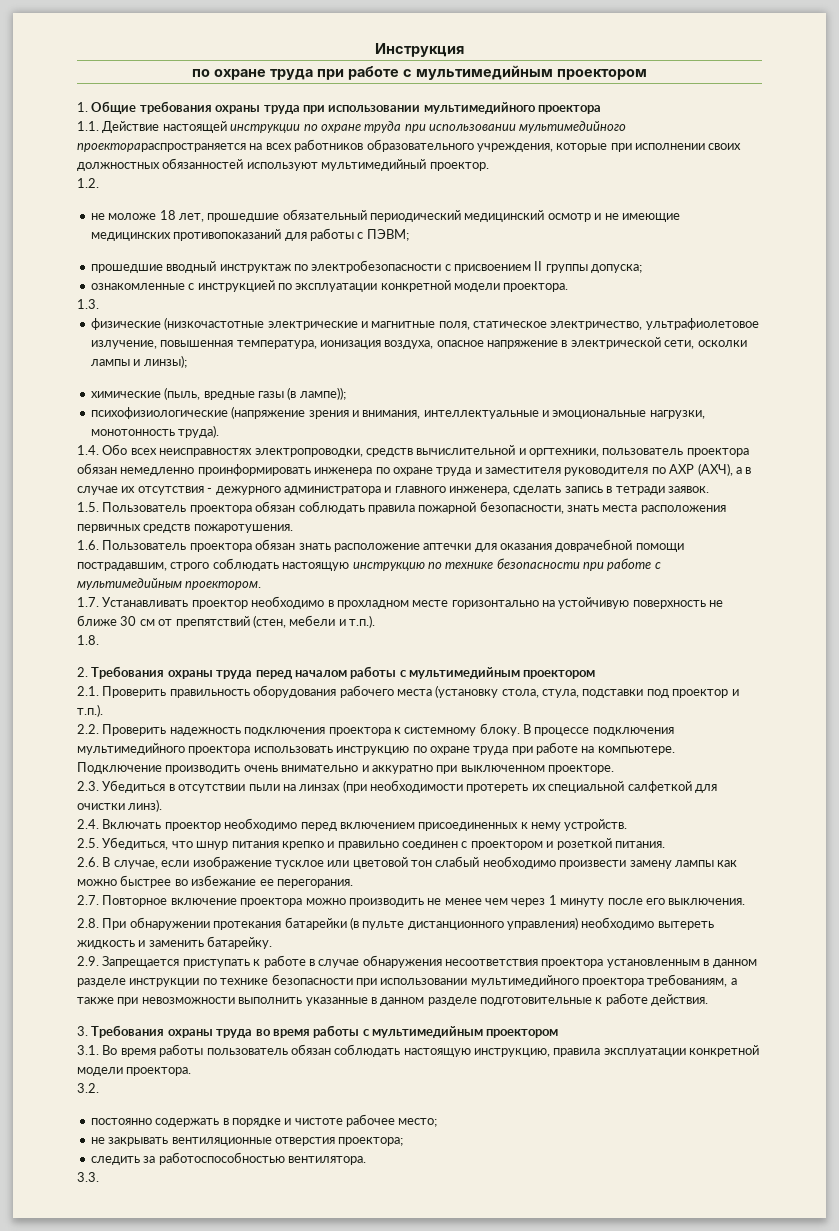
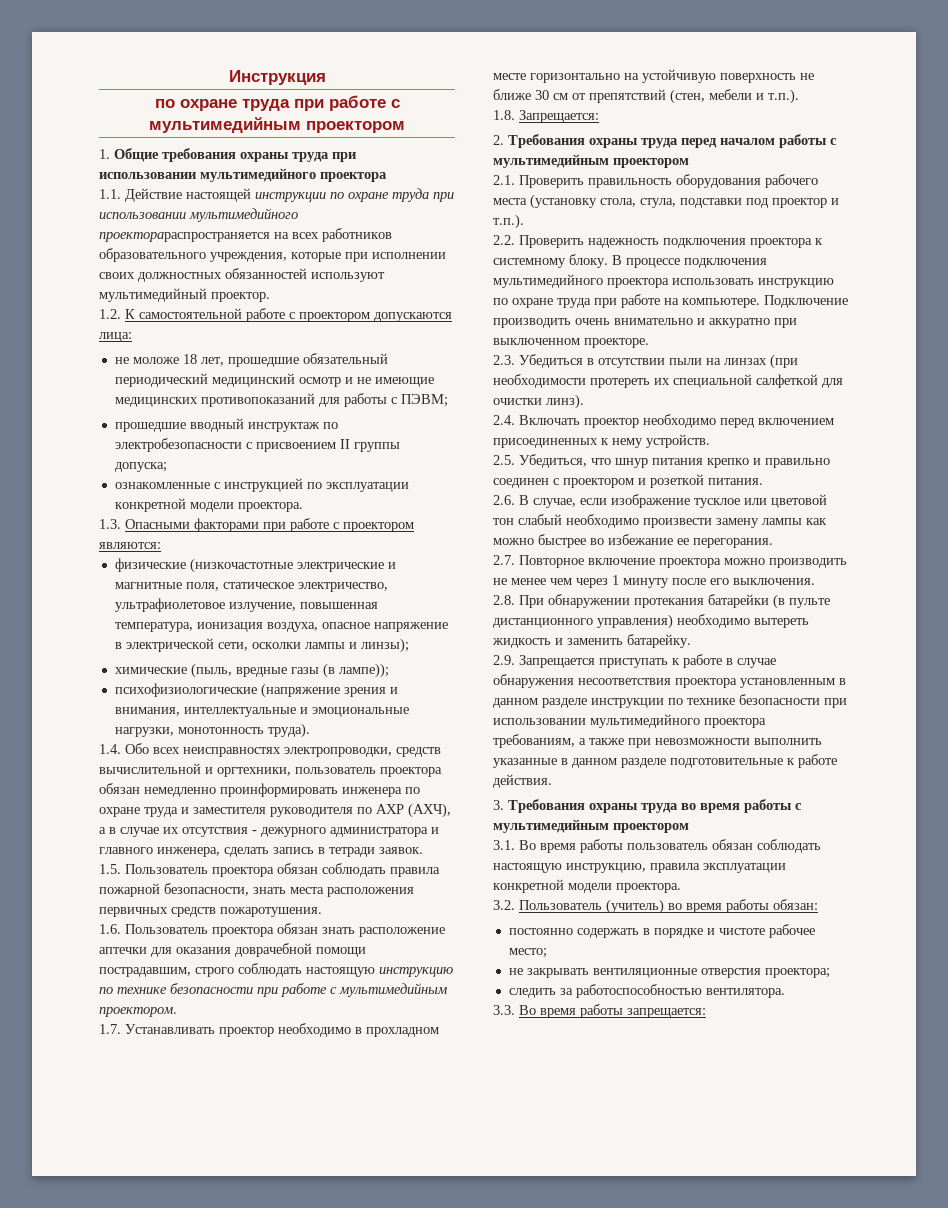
- 1.2.
+ 1.2. К самостоятельной работе с проектором допускаются лица:
- 1.3.
+ 1.3. Опасными факторами при работе с проектором являются:
- 1.8.
+ 1.8. Запрещается:
- 3.2.
+ 3.2. Пользователь (учитель) во время работы обязан:
- 3.3.
+ 3.3. Во время работы запрещается:

